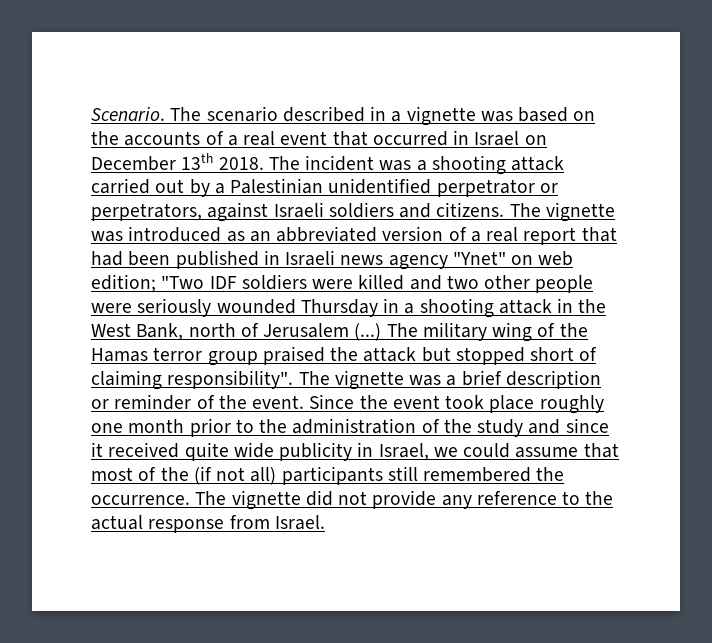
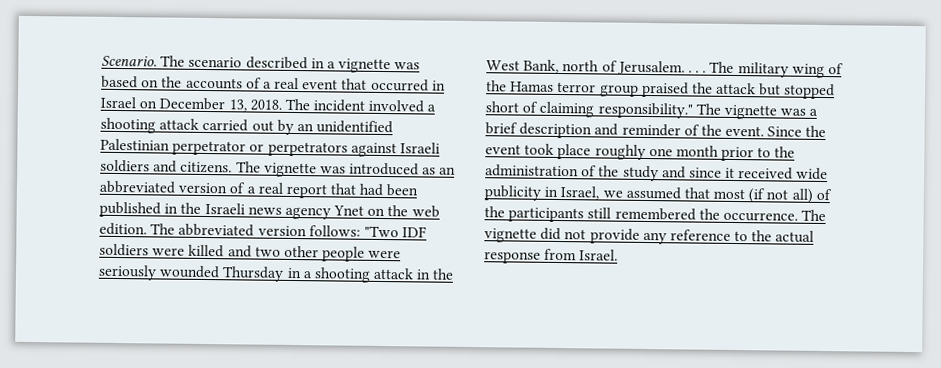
- The scenario described in a vignette was based on the accounts of a real event that occurred in Israel on December 13th 2018.
+ The scenario described in a vignette was based on the accounts of a real event that occurred in Israel on December 13, 2018.
- The incident was a shooting attack carried out by a Palestinian unidentified perpetrator or perpetrators, against Israeli soldiers and citizens.
+ The incident involved a shooting attack carried out by an unidentified Palestinian perpetrator or perpetrators against Israeli soldiers and citizens.
- The vignette was introduced as an abbreviated version of a real report that had been published in Israeli news agency "Ynet" on web edition; "Two IDF soldiers were killed and two other people were seriously wounded Thursday in a shooting attack in the West Bank, north of Jerusalem (...)
+ The vignette was introduced as an abbreviated version of a real report that had been published in the Israeli news agency Ynet on the web edition. The abbreviated version follows: "Two IDF soldiers were killed and two other people were seriously wounded Thursday in a shooting attack in the West Bank, north of Jerusalem. . . .
- The military wing of the Hamas terror group praised the attack but stopped short of claiming responsibility".
+ The military wing of the Hamas terror group praised the attack but stopped short of claiming responsibility."
- The vignette was a brief description or reminder of the event.
+ The vignette was a brief description and reminder of the event.
- Since the event took place roughly one month prior to the administration of the study and since it received quite wide publicity in Israel, we could assume that most of the (if not all) participants still remembered the occurrence.
+ Since the event took place roughly one month prior to the administration of the study and since it received wide publicity in Israel, we assumed that most (if not all) of the participants still remembered the occurrence.

